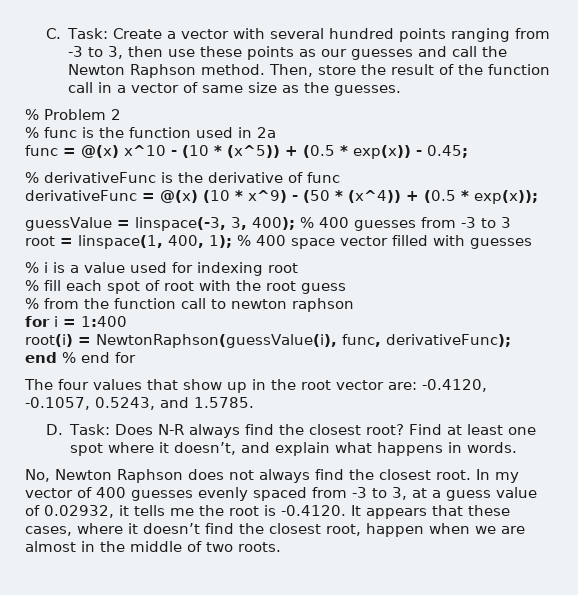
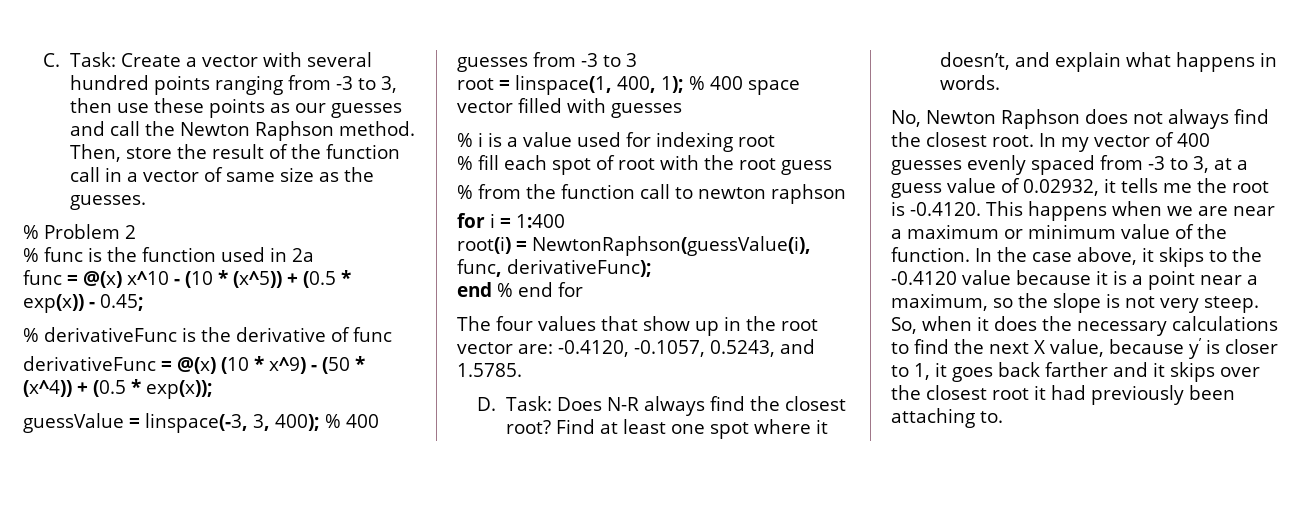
- In my vector of 400 guesses evenly spaced from -3 to 3, at a guess value of 0.02932, it tells me the root is -0.4120. It appears that these cases, where it doesn’t find the closest root, happen when we are almost in the middle of two roots.
+ In my vector of 400 guesses evenly spaced from -3 to 3, at a guess value of 0.02932, it tells me the root is -0.4120. This happens when we are near a maximum or minimum value of the function. In the case above, it skips to the -0.4120 value because it is a point near a maximum, so the slope is not very steep. So, when it does the necessary calculations to find the next X value, because y’ is closer to 1, it goes back farther and it skips over the closest root it had previously been attaching to.

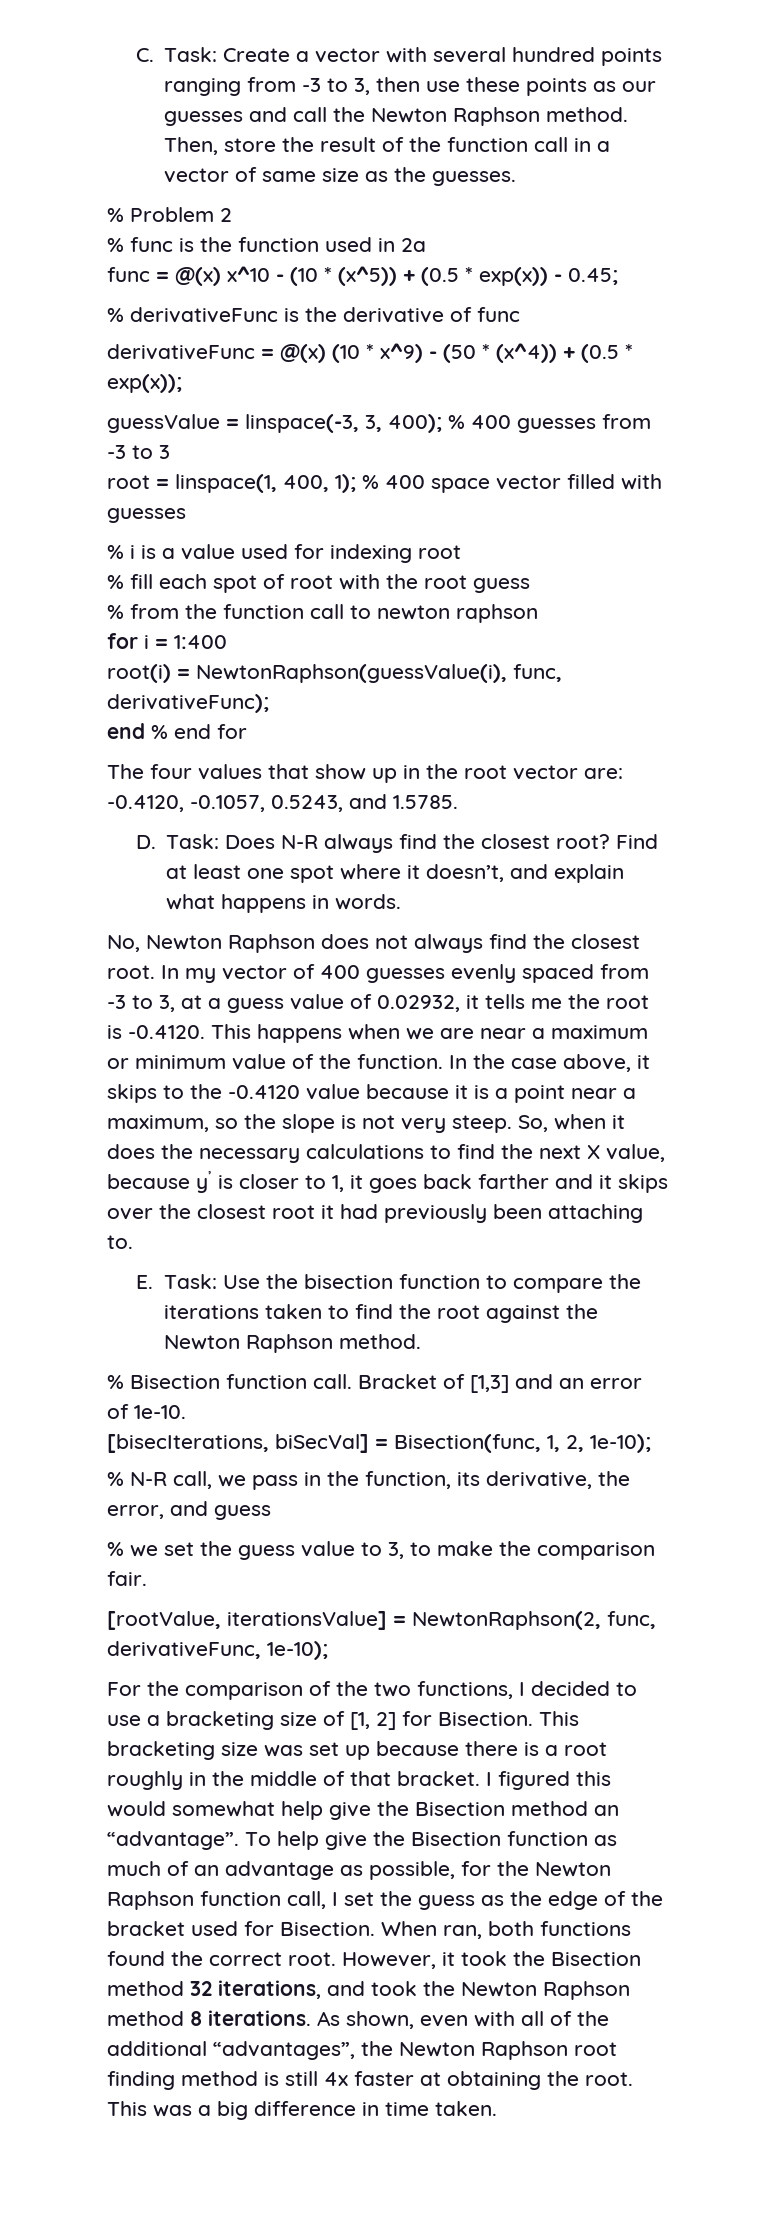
+ E. Task: Use the bisection function to compare the iterations taken to find the root against the Newton Raphson method.
+ % Bisection function call. Bracket of [1,3] and an error of 1e-10.
+ [bisecIterations, biSecVal] = Bisection(func, 1, 2, 1e-10);
+ % N-R call, we pass in the function, its derivative, the error, and guess
+ % we set the guess value to 3, to make the comparison fair.
+ [rootValue, iterationsValue] = NewtonRaphson(2, func, derivativeFunc, 1e-10);
+ For the comparison of the two functions, I decided to use a bracketing size of [1, 2] for Bisection. This bracketing size was set up because there is a root roughly in the middle of that bracket. I figured this would somewhat help give the Bisection method an “advantage”. To help give the Bisection function as much of an advantage as possible, for the Newton Raphson function call, I set the guess as the edge of the bracket used for Bisection. When ran, both functions found the correct root. However, it took the Bisection method 32 iterations, and took the Newton Raphson method 8 iterations. As shown, even with all of the additional “advantages”, the Newton Raphson root finding method is still 4x faster at obtaining the root. This was a big difference in time taken.

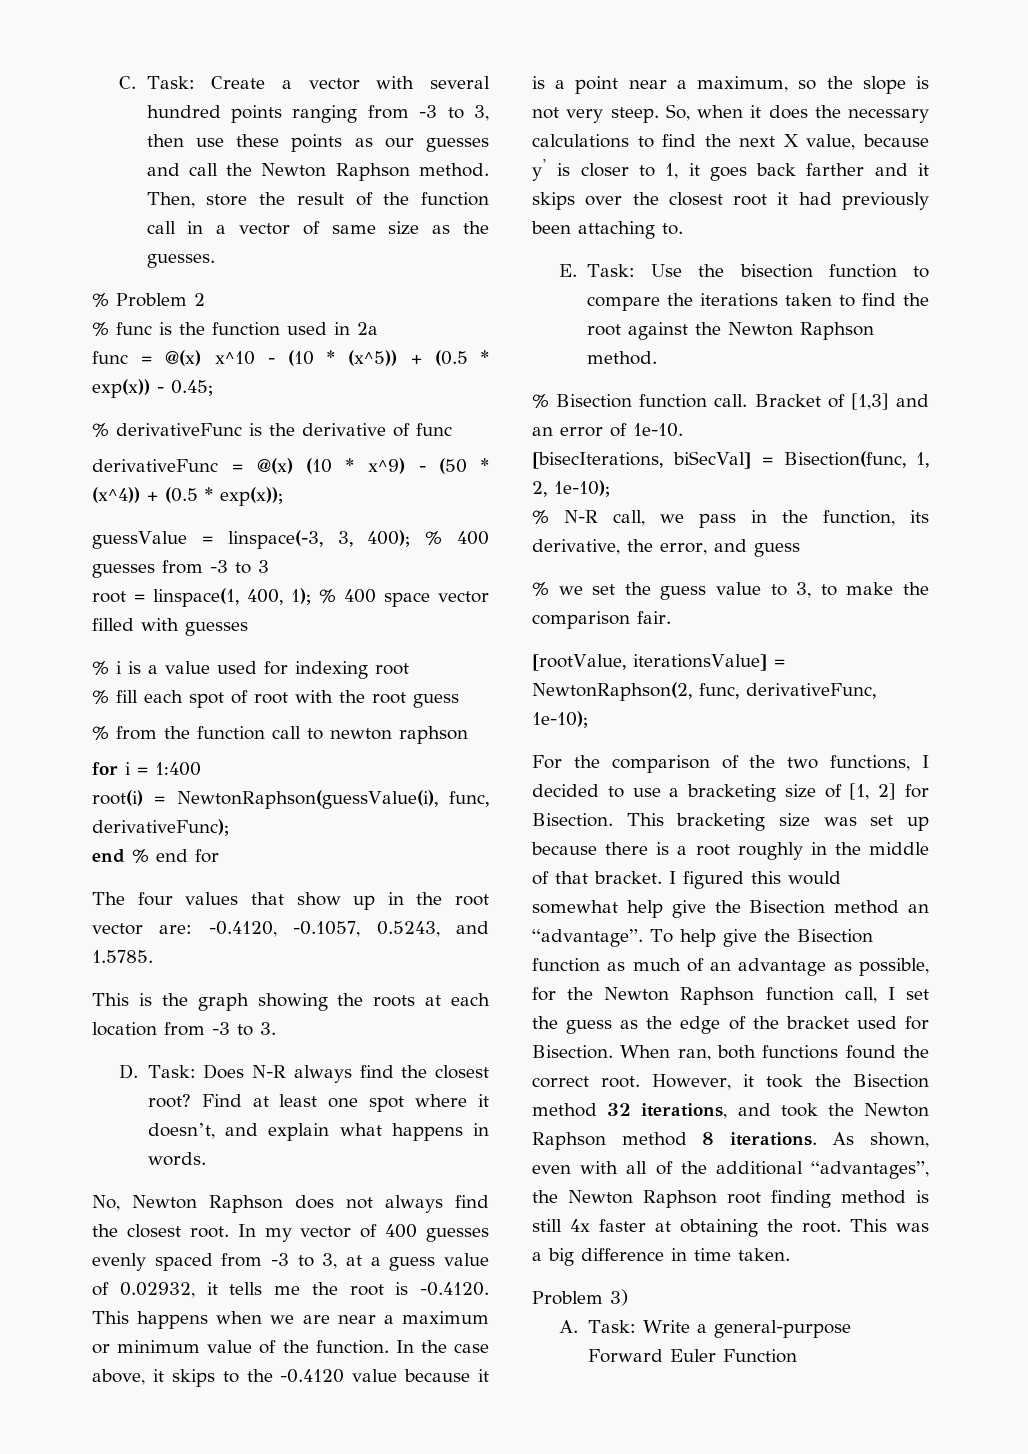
+ This is the graph showing the roots at each location from -3 to 3.
+ Problem 3)
+ A. Task: Write a general-purpose Forward Euler Function

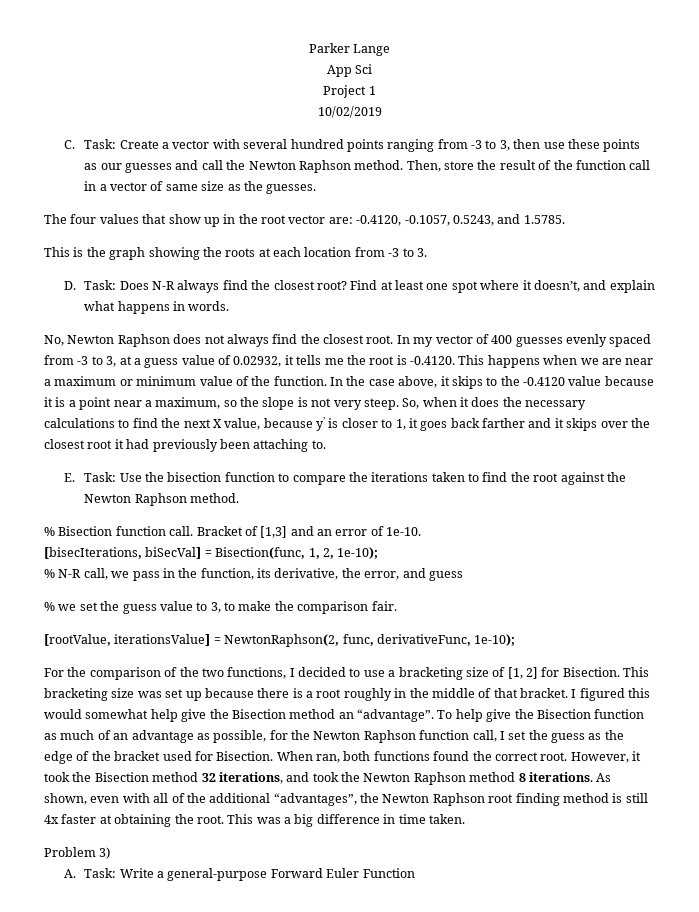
+ Parker Lange
+ App Sci
+ Project 1
+ 10/02/2019
- % Problem 2
- % func is the function used in 2a
- func = @(x) x^10 - (10 * (x^5)) + (0.5 * exp(x)) - 0.45;
- % derivativeFunc is the derivative of func
- derivativeFunc = @(x) (10 * x^9) - (50 * (x^4)) + (0.5 * exp(x));
- guessValue = linspace(-3, 3, 400); % 400 guesses from -3 to 3
- root = linspace(1, 400, 1); % 400 space vector filled with guesses
- % i is a value used for indexing root
- % fill each spot of root with the root guess
- % from the function call to newton raphson
- for i = 1:400
- root(i) = NewtonRaphson(guessValue(i), func, derivativeFunc);
- end % end for

